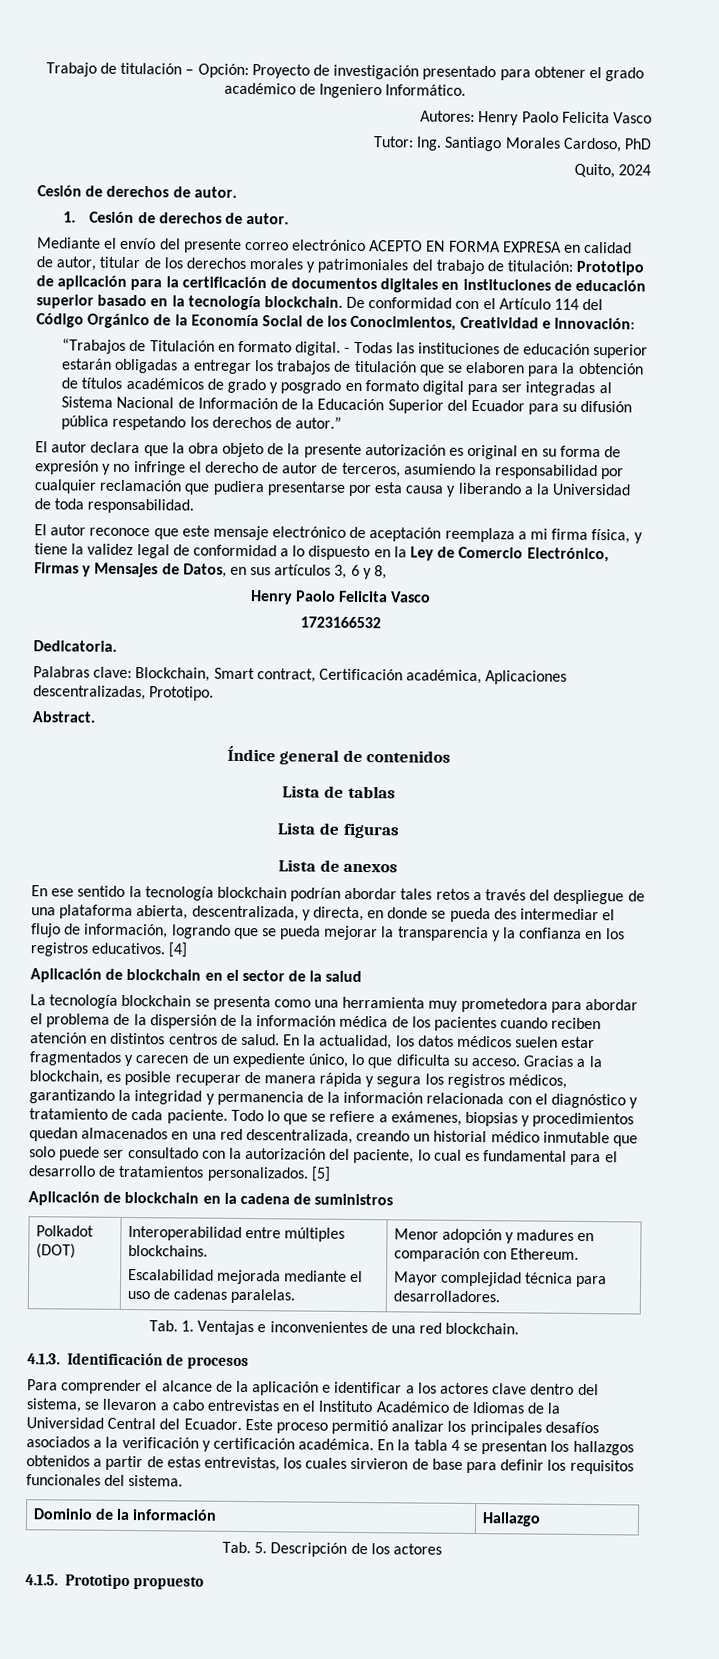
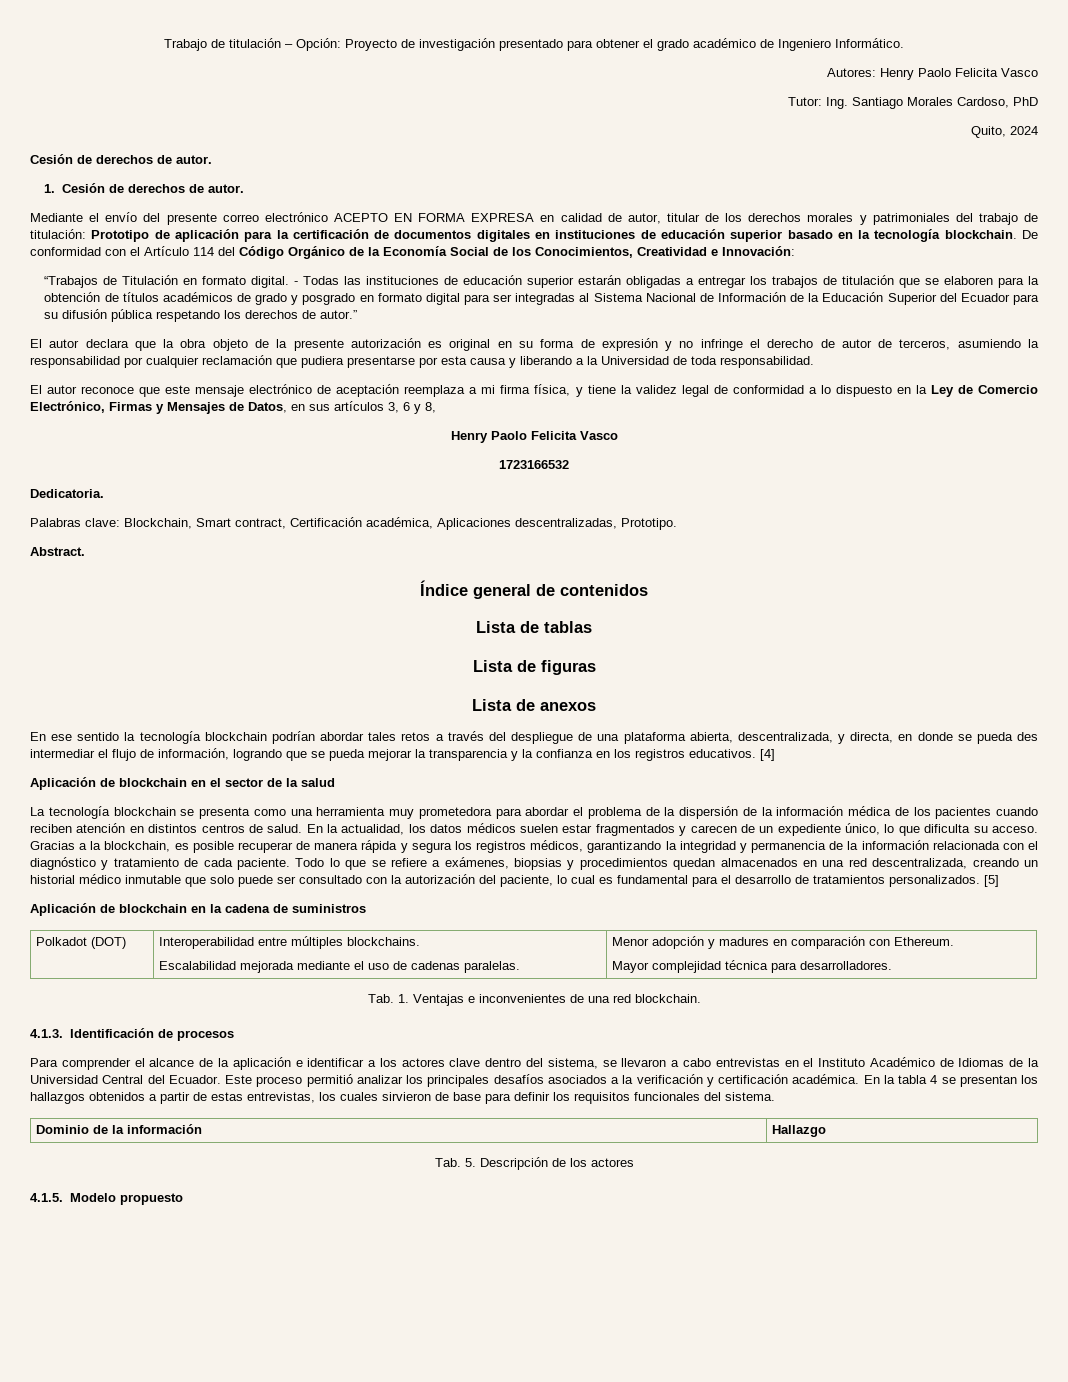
- 4.1.5. Prototipo propuesto
+ 4.1.5. Modelo propuesto

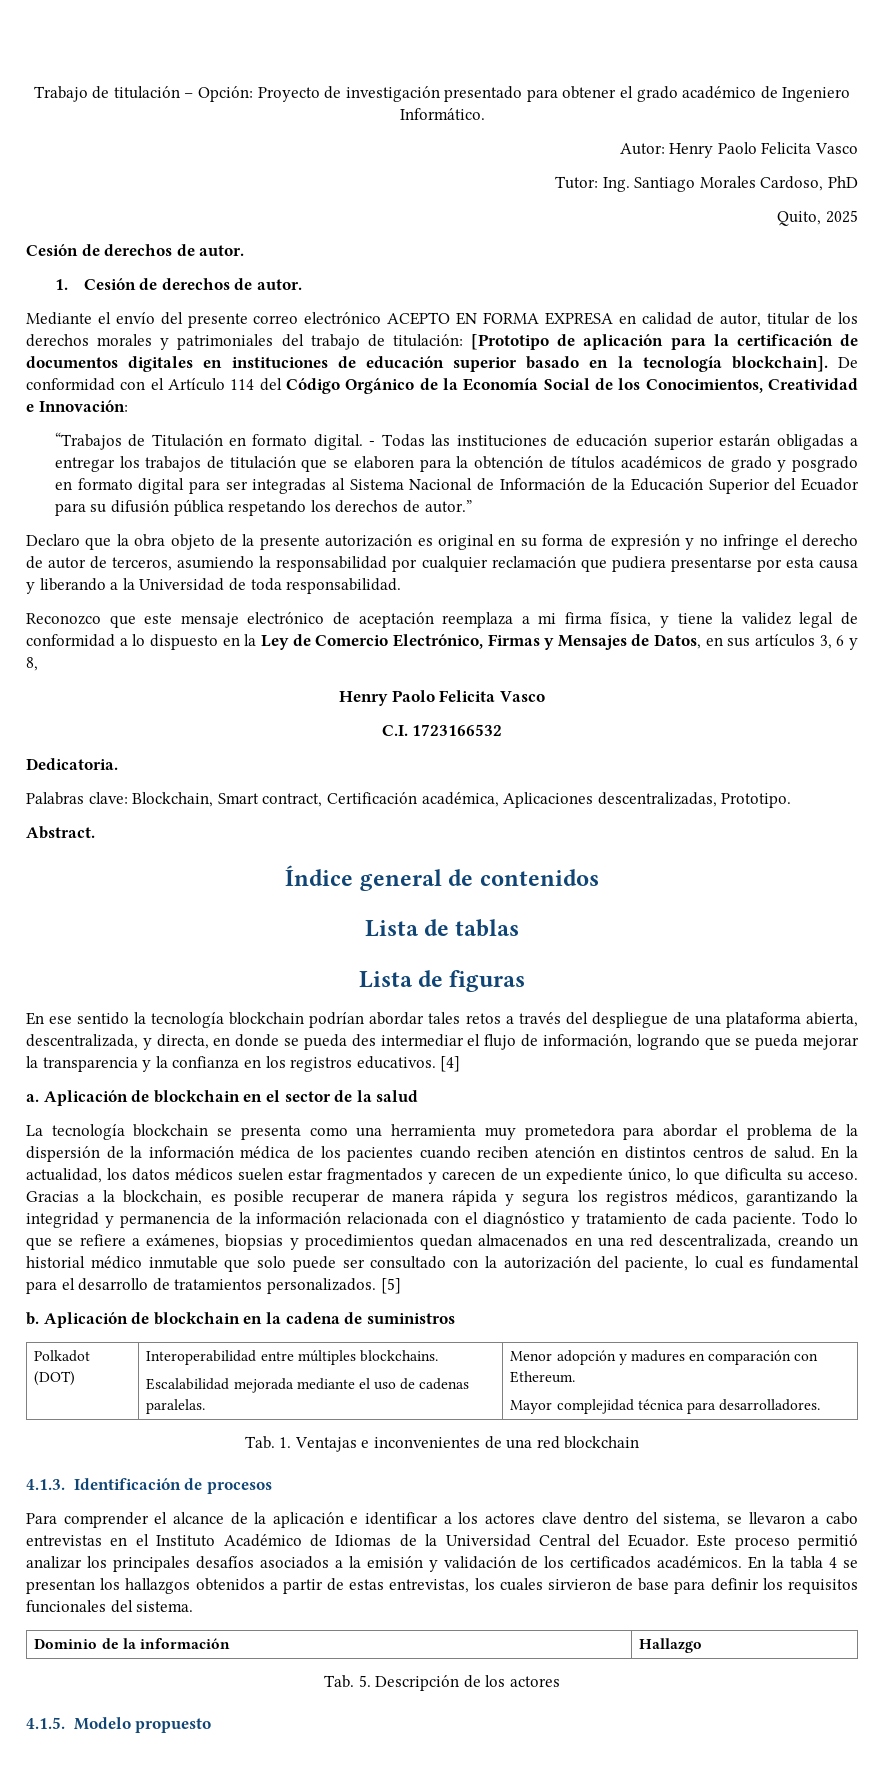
- Autores: Henry Paolo Felicita Vasco
+ Autor: Henry Paolo Felicita Vasco
- Quito, 2024
+ Quito, 2025
- Mediante el envío del presente correo electrónico ACEPTO EN FORMA EXPRESA en calidad de autor, titular de los derechos morales y patrimoniales del trabajo de titulación: Prototipo de aplicación para la certificación de documentos digitales en instituciones de educación superior basado en la tecnología blockchain.
+ Mediante el envío del presente correo electrónico ACEPTO EN FORMA EXPRESA en calidad de autor, titular de los derechos morales y patrimoniales del trabajo de titulación: [Prototipo de aplicación para la certificación de documentos digitales en instituciones de educación superior basado en la tecnología blockchain].
- El autor declara que la obra objeto de la presente autorización es original en su forma de expresión y no infringe el derecho de autor de terceros, asumiendo la responsabilidad por cualquier reclamación que pudiera presentarse por esta causa y liberando a la Universidad de toda responsabilidad.
+ Declaro que la obra objeto de la presente autorización es original en su forma de expresión y no infringe el derecho de autor de terceros, asumiendo la responsabilidad por cualquier reclamación que pudiera presentarse por esta causa y liberando a la Universidad de toda responsabilidad.
- El autor reconoce que este mensaje electrónico de aceptación reemplaza a mi firma física, y tiene la validez legal de conformidad a lo dispuesto en la Ley de Comercio Electrónico, Firmas y Mensajes de Datos, en sus artículos 3, 6 y 8,
+ Reconozco que este mensaje electrónico de aceptación reemplaza a mi firma física, y tiene la validez legal de conformidad a lo dispuesto en la Ley de Comercio Electrónico, Firmas y Mensajes de Datos, en sus artículos 3, 6 y 8,
- 1723166532
+ C.I. 1723166532
- Lista de anexos
+ a.
+ b.
- Tab. 1. Ventajas e inconvenientes de una red blockchain.
+ Tab. 1. Ventajas e inconvenientes de una red blockchain
- Este proceso permitió analizar los principales desafíos asociados a la verificación y certificación académica.
+ Este proceso permitió analizar los principales desafíos asociados a la emisión y validación de los certificados académicos.

